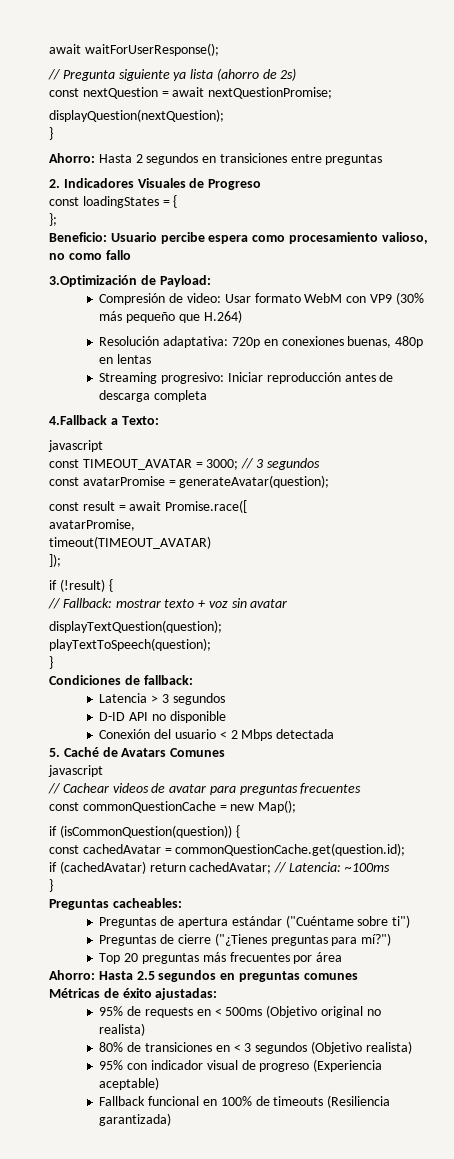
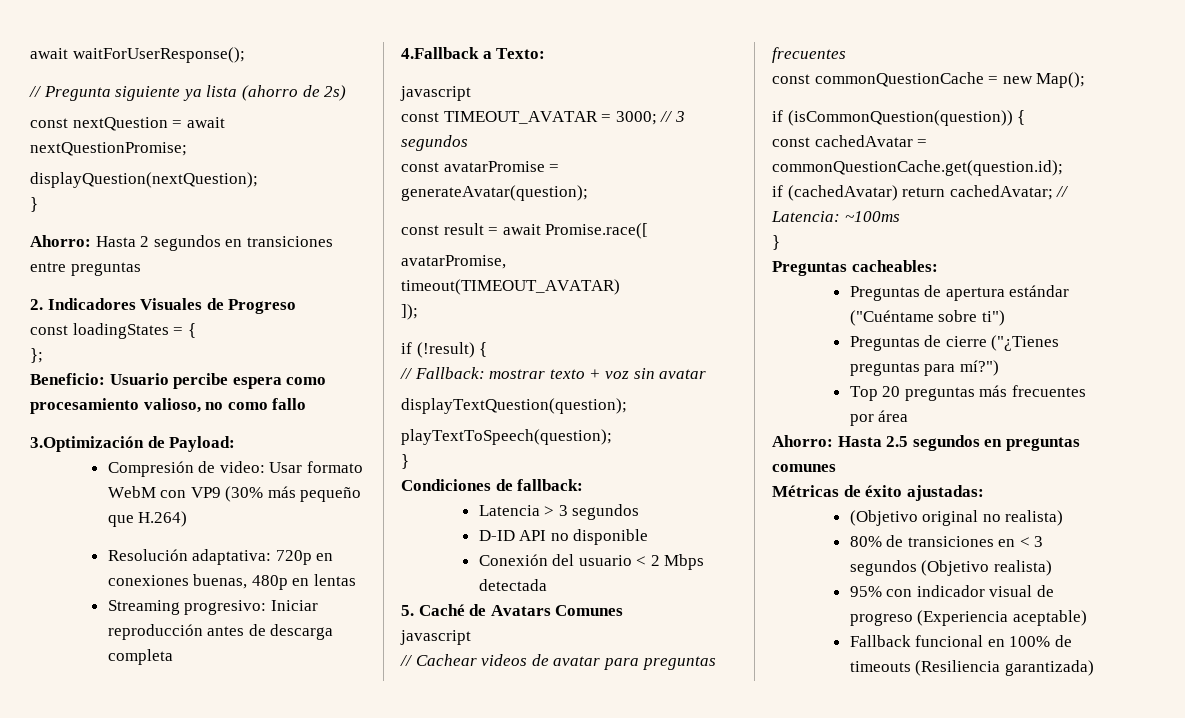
- 95% de requests en < 500ms (Objetivo original no realista)
+ (Objetivo original no realista)

